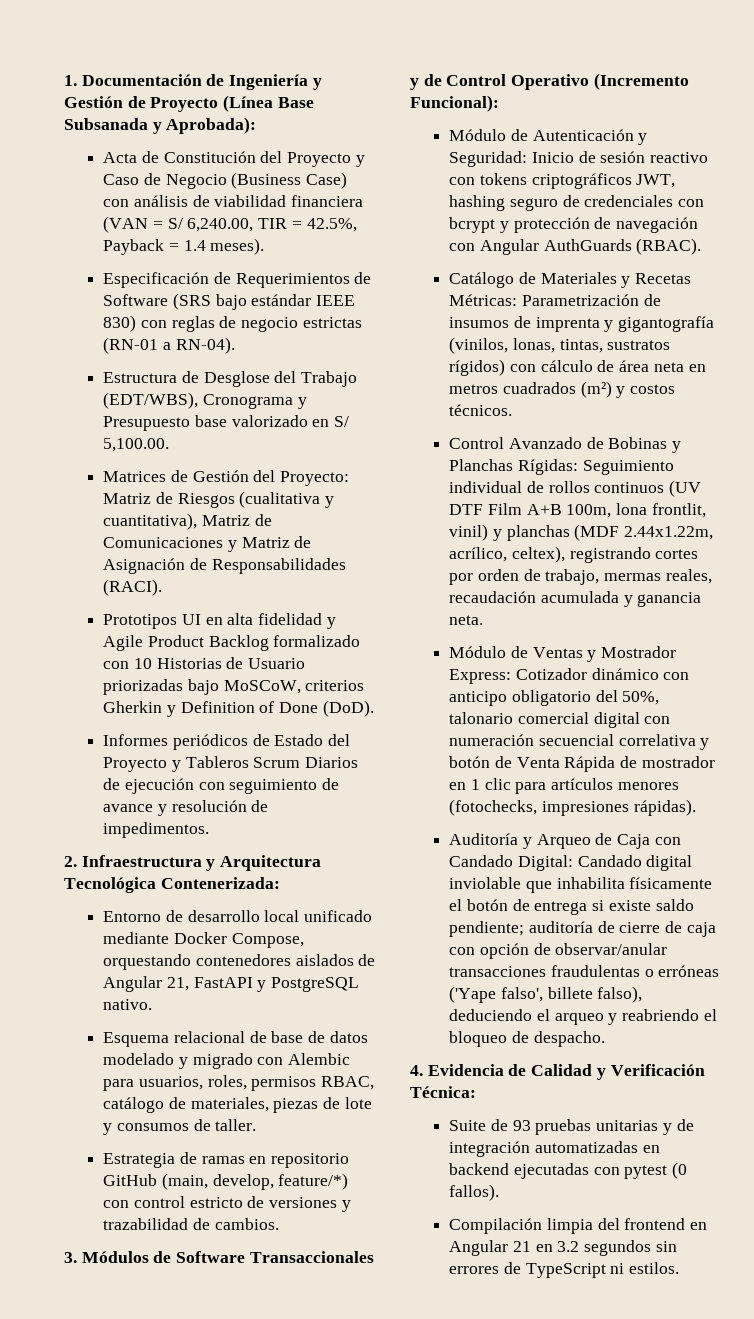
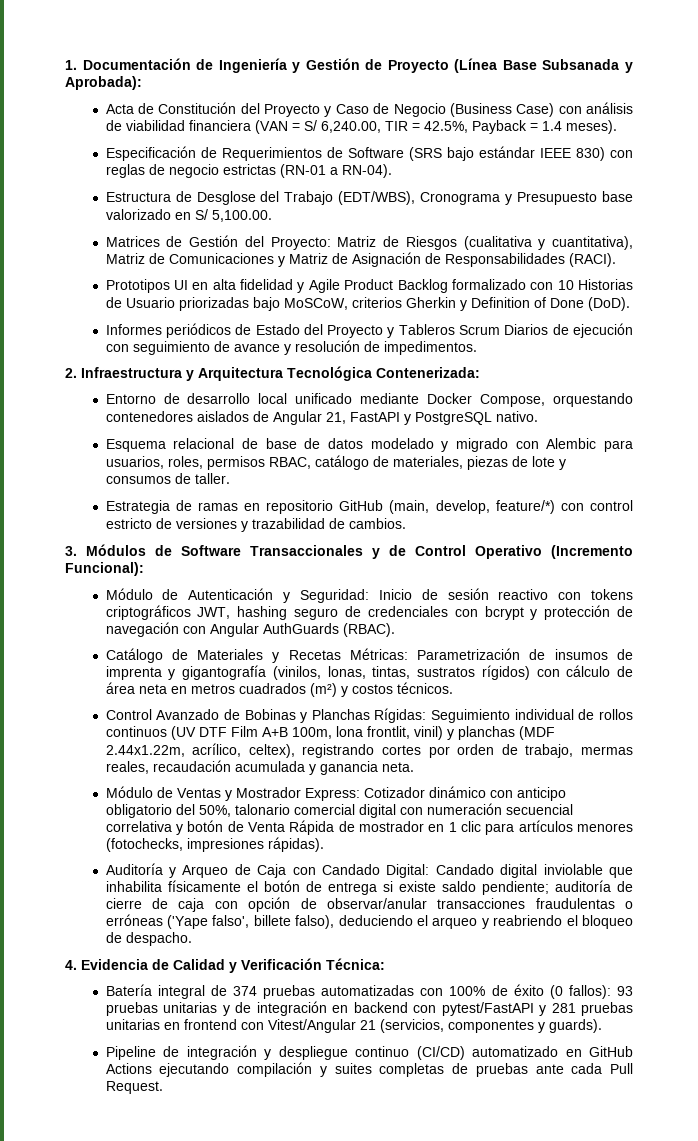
- Suite de 93 pruebas unitarias y de integración automatizadas en backend ejecutadas con pytest (0 fallos).
- Compilación limpia del frontend en Angular 21 en 3.2 segundos sin errores de TypeScript ni estilos.
+ Batería integral de 374 pruebas automatizadas con 100% de éxito (0 fallos): 93 pruebas unitarias y de integración en backend con pytest/FastAPI y 281 pruebas unitarias en frontend con Vitest/Angular 21 (servicios, componentes y guards).
+ Pipeline de integración y despliegue continuo (CI/CD) automatizado en GitHub Actions ejecutando compilación y suites completas de pruebas ante cada Pull Request.

